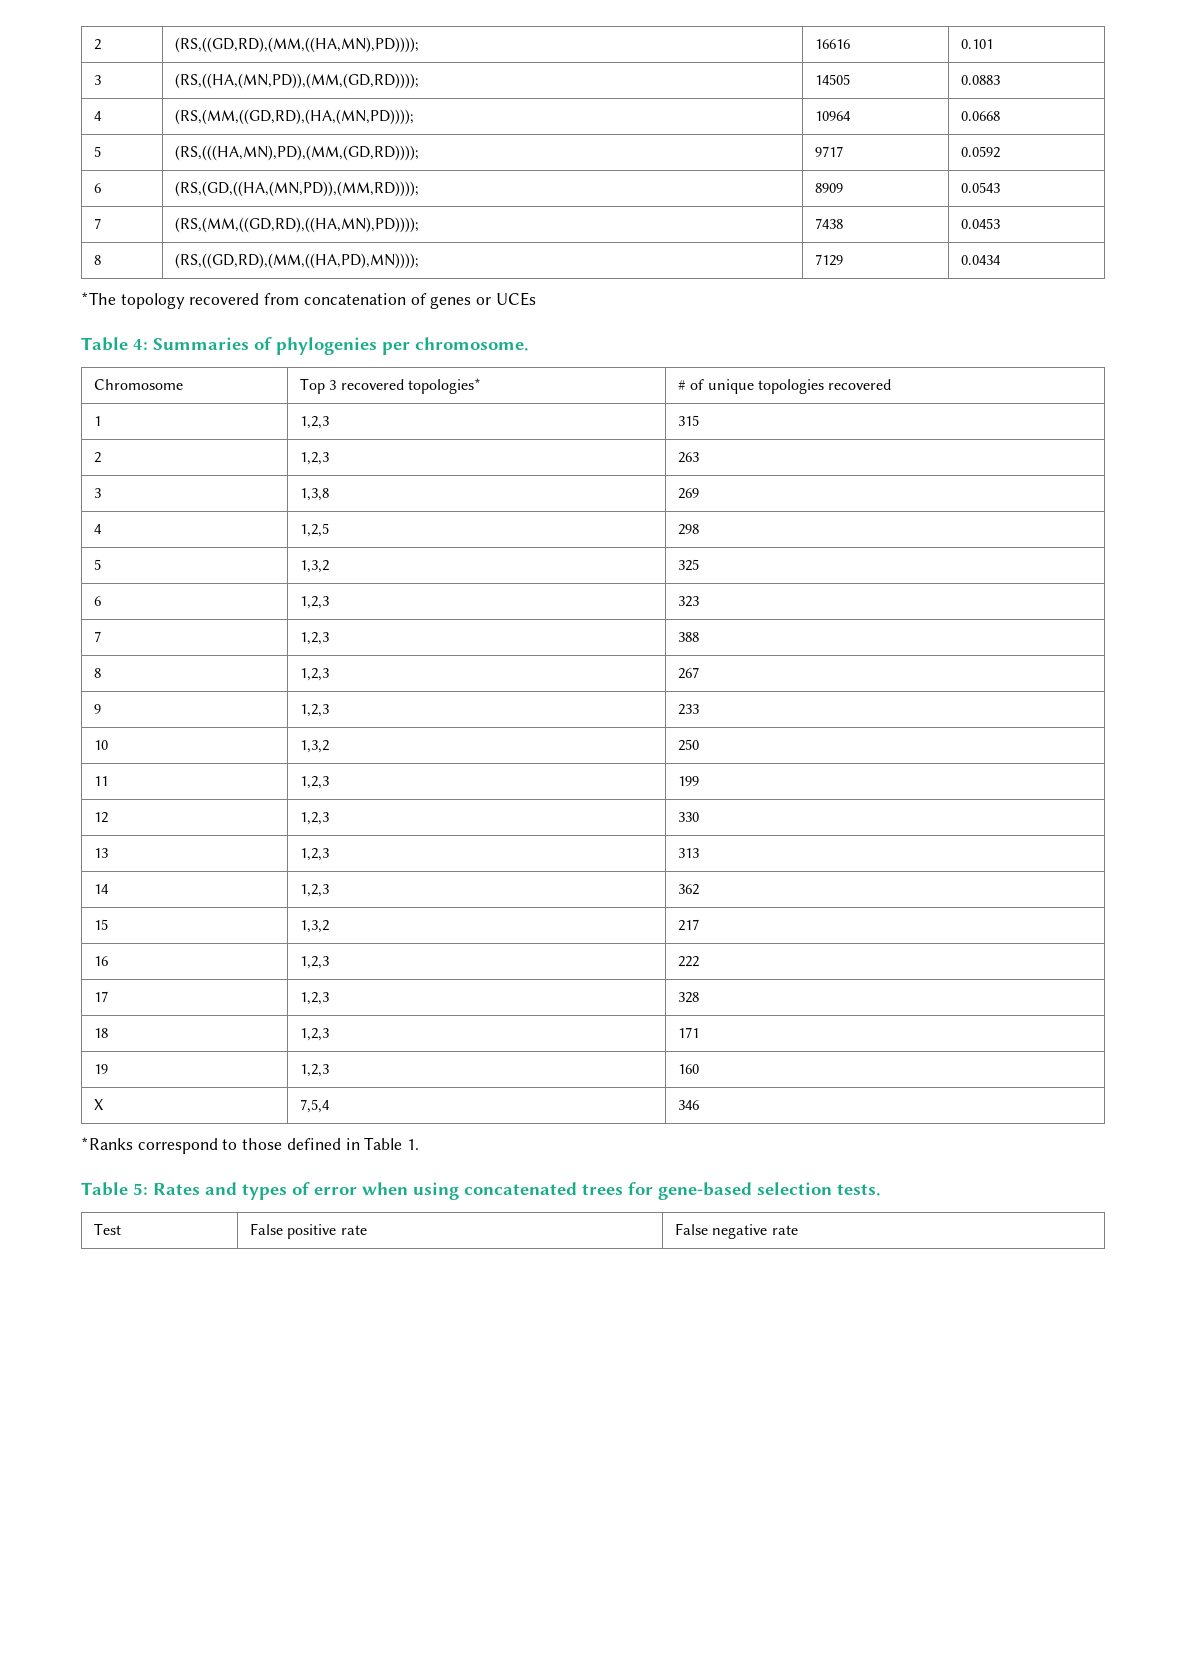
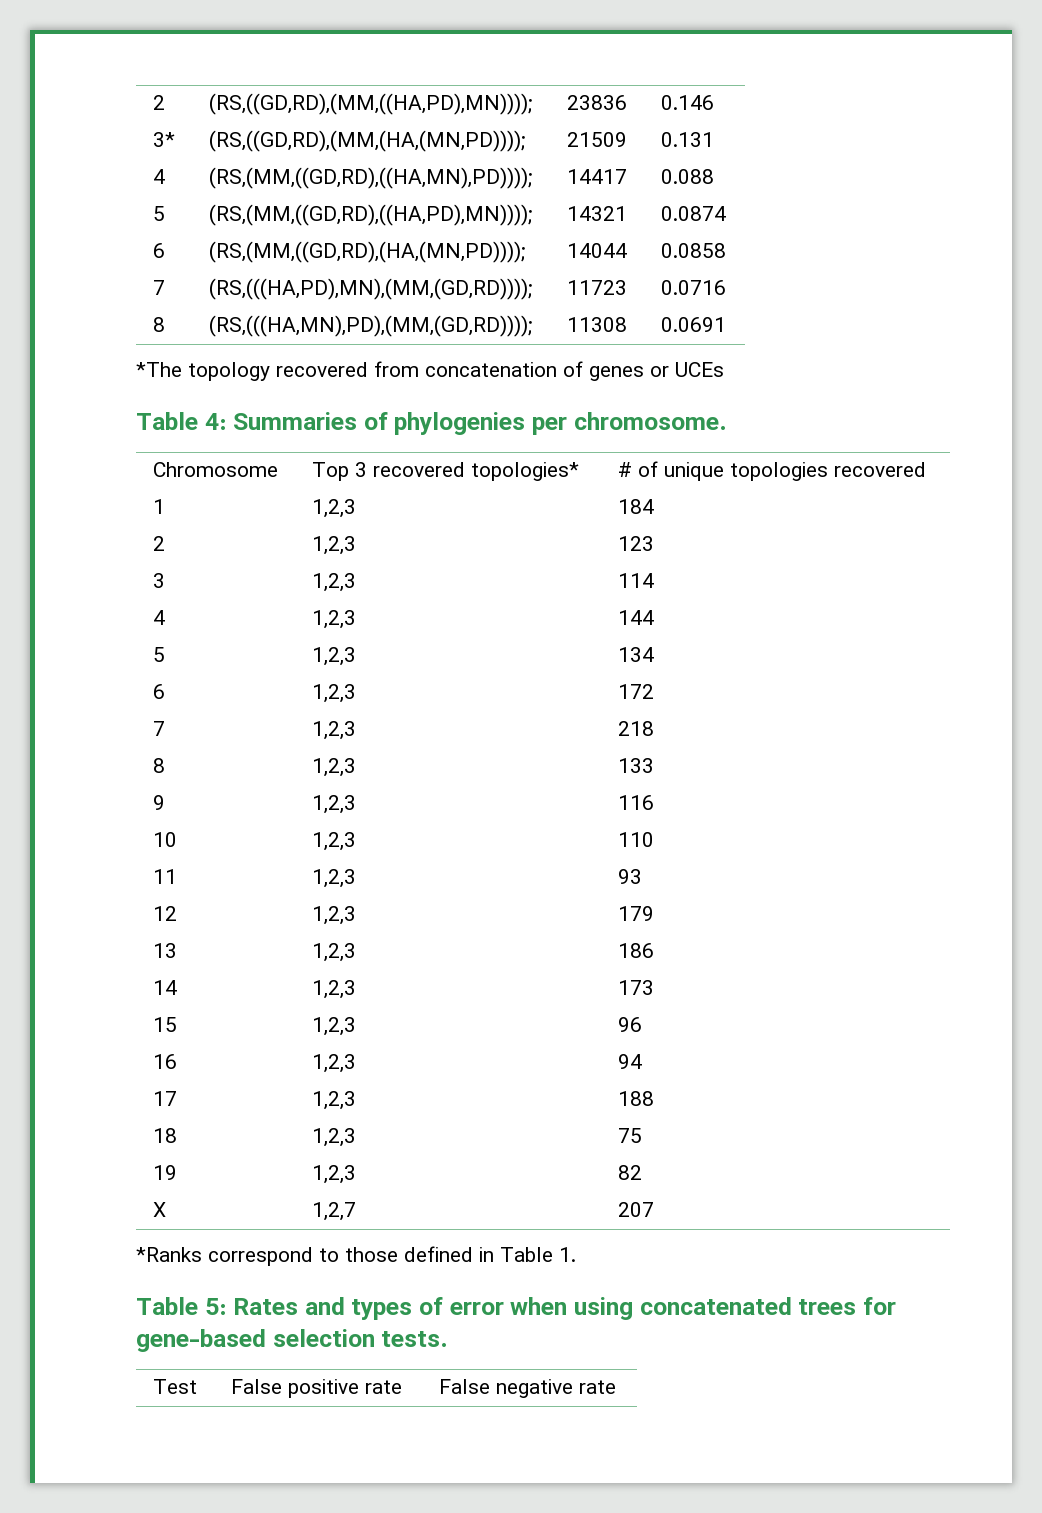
- 2 | (RS,((GD,RD),(MM,((HA,MN),PD)))); | 16616 | 0.101
- 3 | (RS,((HA,(MN,PD)),(MM,(GD,RD)))); | 14505 | 0.0883
- 4 | (RS,(MM,((GD,RD),(HA,(MN,PD)))); | 10964 | 0.0668
- 5 | (RS,(((HA,MN),PD),(MM,(GD,RD)))); | 9717 | 0.0592
- 6 | (RS,(GD,((HA,(MN,PD)),(MM,RD)))); | 8909 | 0.0543
- 7 | (RS,(MM,((GD,RD),((HA,MN),PD)))); | 7438 | 0.0453
- 8 | (RS,((GD,RD),(MM,((HA,PD),MN)))); | 7129 | 0.0434
+ 2 | (RS,((GD,RD),(MM,((HA,PD),MN)))); | 23836 | 0.146
+ 3* | (RS,((GD,RD),(MM,(HA,(MN,PD)))); | 21509 | 0.131
+ 4 | (RS,(MM,((GD,RD),((HA,MN),PD)))); | 14417 | 0.088
+ 5 | (RS,(MM,((GD,RD),((HA,PD),MN)))); | 14321 | 0.0874
+ 6 | (RS,(MM,((GD,RD),(HA,(MN,PD)))); | 14044 | 0.0858
+ 7 | (RS,(((HA,PD),MN),(MM,(GD,RD)))); | 11723 | 0.0716
+ 8 | (RS,(((HA,MN),PD),(MM,(GD,RD)))); | 11308 | 0.0691
- 1 | 1,2,3 | 315
+ 1 | 1,2,3 | 184
- 2 | 1,2,3 | 263
- 3 | 1,3,8 | 269
- 4 | 1,2,5 | 298
- 5 | 1,3,2 | 325
+ 2 | 1,2,3 | 123
+ 3 | 1,2,3 | 114
+ 4 | 1,2,3 | 144
+ 5 | 1,2,3 | 134
- 6 | 1,2,3 | 323
+ 6 | 1,2,3 | 172
- 7 | 1,2,3 | 388
+ 7 | 1,2,3 | 218
- 8 | 1,2,3 | 267
+ 8 | 1,2,3 | 133
- 9 | 1,2,3 | 233
+ 9 | 1,2,3 | 116
- 10 | 1,3,2 | 250
+ 10 | 1,2,3 | 110
- 11 | 1,2,3 | 199
+ 11 | 1,2,3 | 93
- 12 | 1,2,3 | 330
+ 12 | 1,2,3 | 179
- 13 | 1,2,3 | 313
+ 13 | 1,2,3 | 186
- 14 | 1,2,3 | 362
+ 14 | 1,2,3 | 173
- 15 | 1,3,2 | 217
+ 15 | 1,2,3 | 96
- 16 | 1,2,3 | 222
+ 16 | 1,2,3 | 94
- 17 | 1,2,3 | 328
+ 17 | 1,2,3 | 188
- 18 | 1,2,3 | 171
+ 18 | 1,2,3 | 75
- 19 | 1,2,3 | 160
+ 19 | 1,2,3 | 82
- X | 7,5,4 | 346
+ X | 1,2,7 | 207

